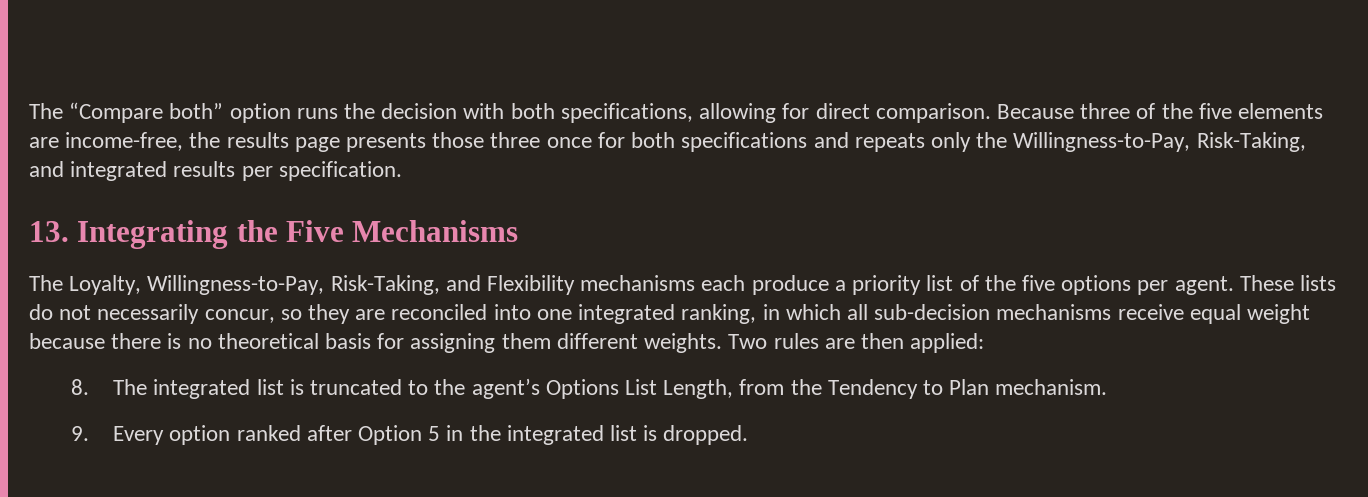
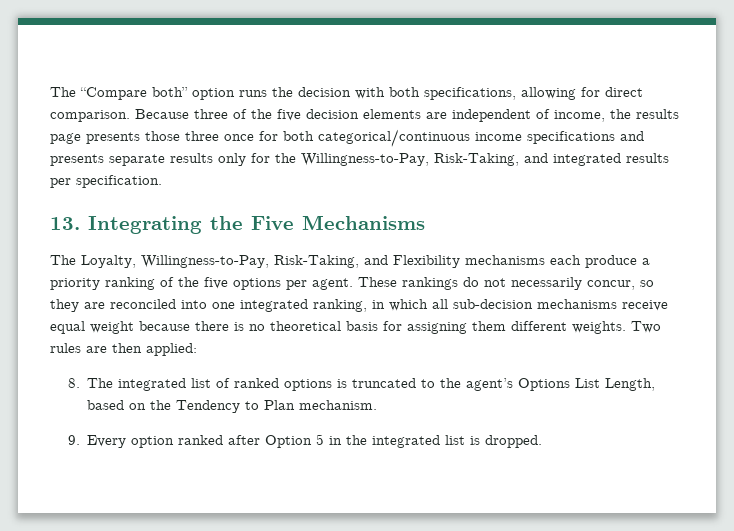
- Because three of the five elements are income-free, the results page presents those three once for both specifications and repeats only the Willingness-to-Pay, Risk-Taking, and integrated results per specification.
+ Because three of the five decision elements are independent of income, the results page presents those three once for both categorical/continuous income specifications and presents separate results only for the Willingness-to-Pay, Risk-Taking, and integrated results per specification.
- The Loyalty, Willingness-to-Pay, Risk-Taking, and Flexibility mechanisms each produce a priority list of the five options per agent.
+ The Loyalty, Willingness-to-Pay, Risk-Taking, and Flexibility mechanisms each produce a priority ranking of the five options per agent.
- These lists do not necessarily concur, so they are reconciled into one integrated ranking, in which all sub-decision mechanisms receive equal weight because there is no theoretical basis for assigning them different weights.
+ These rankings do not necessarily concur, so they are reconciled into one integrated ranking, in which all sub-decision mechanisms receive equal weight because there is no theoretical basis for assigning them different weights.
- 8. The integrated list is truncated to the agent’s Options List Length, from the Tendency to Plan mechanism.
+ 8. The integrated list of ranked options is truncated to the agent’s Options List Length, based on the Tendency to Plan mechanism.

